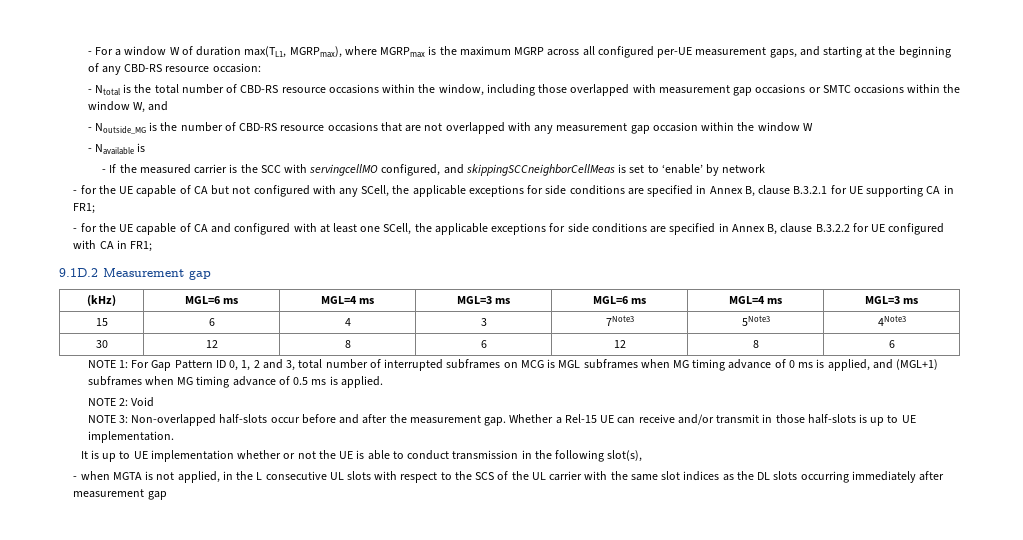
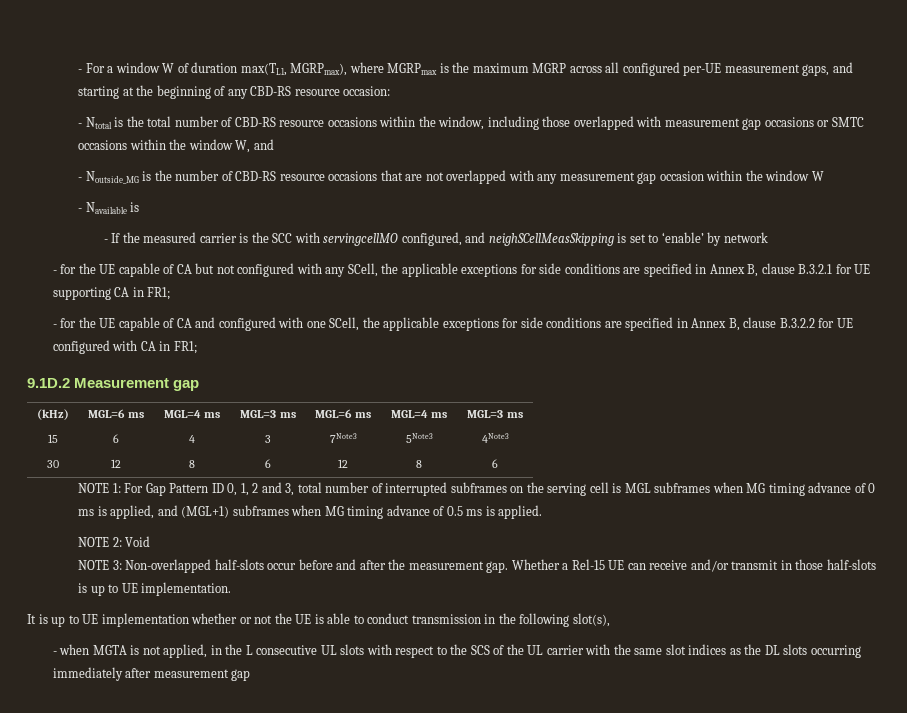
- - If the measured carrier is the SCC with servingcellMO configured, and skippingSCCneighborCellMeas is set to ‘enable’ by network
+ - If the measured carrier is the SCC with servingcellMO configured, and neighSCellMeasSkipping is set to ‘enable’ by network
- - for the UE capable of CA and configured with at least one SCell, the applicable exceptions for side conditions are specified in Annex B, clause B.3.2.2 for UE configured with CA in FR1;
+ - for the UE capable of CA and configured with one SCell, the applicable exceptions for side conditions are specified in Annex B, clause B.3.2.2 for UE configured with CA in FR1;
- NOTE 1: For Gap Pattern ID 0, 1, 2 and 3, total number of interrupted subframes on MCG is MGL subframes when MG timing advance of 0 ms is applied, and (MGL+1) subframes when MG timing advance of 0.5 ms is applied.
+ NOTE 1: For Gap Pattern ID 0, 1, 2 and 3, total number of interrupted subframes on the serving cell is MGL subframes when MG timing advance of 0 ms is applied, and (MGL+1) subframes when MG timing advance of 0.5 ms is applied.

